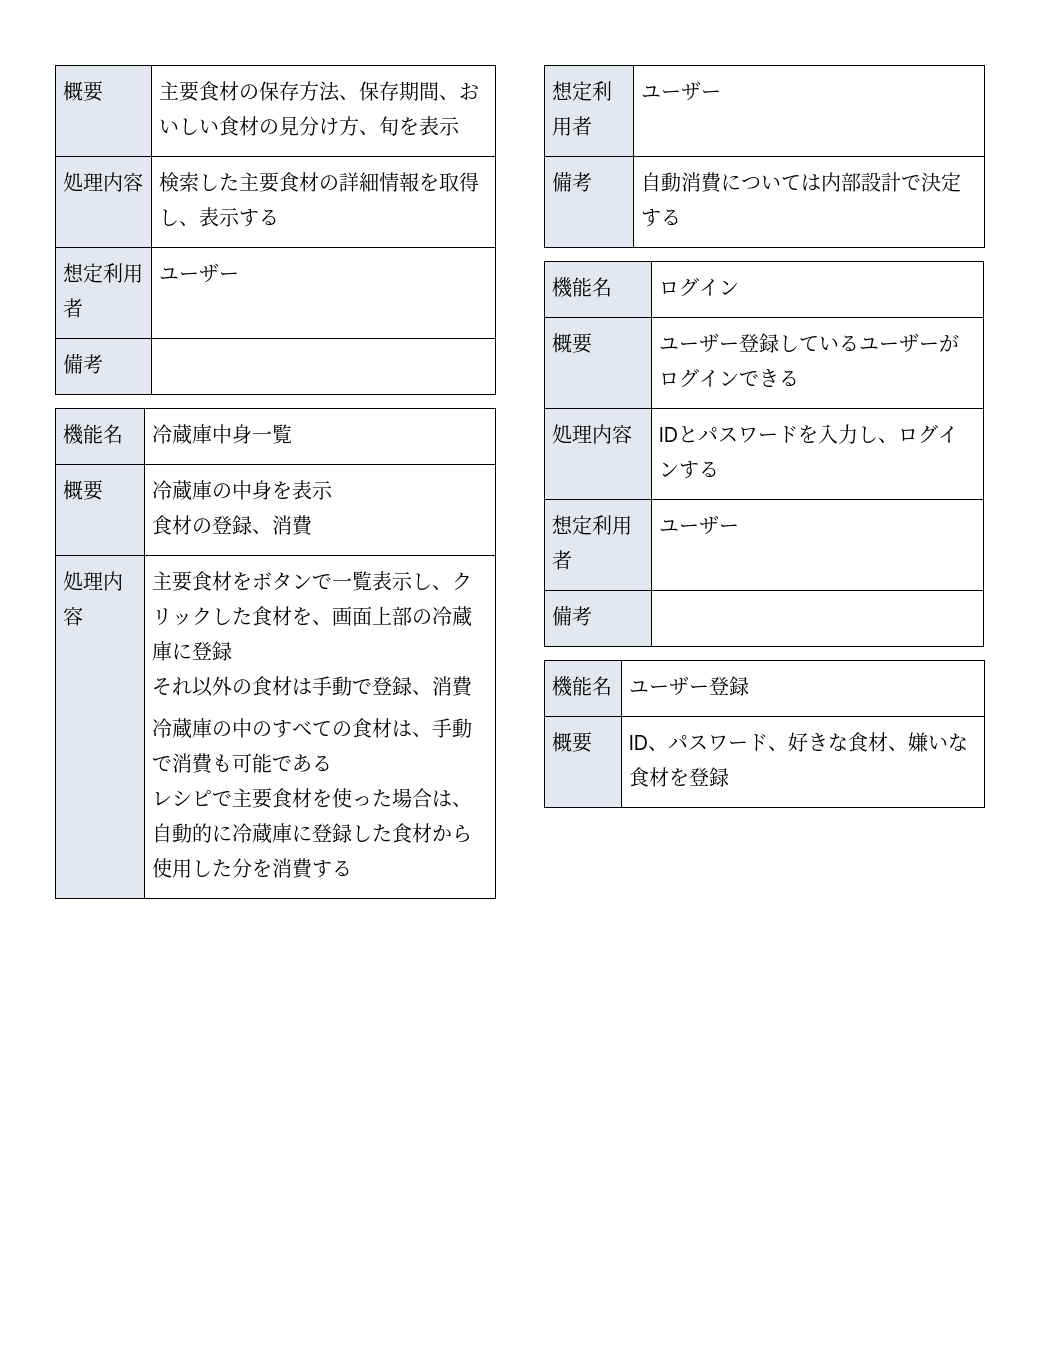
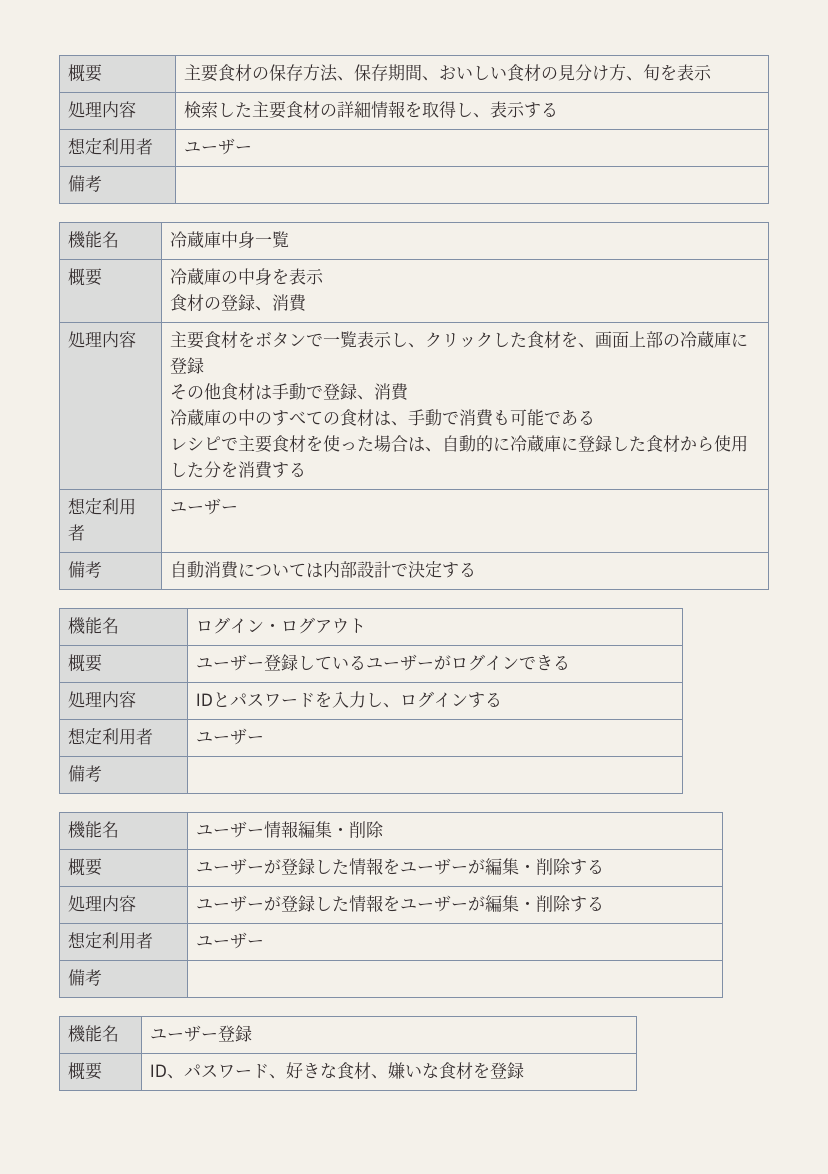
- それ以外の食材は手動で登録、消費
+ その他食材は手動で登録、消費
- 機能名 | ログイン
+ 機能名 | ログイン・ログアウト
+ 機能名 | ユーザー情報編集・削除
+ 概要 | ユーザーが登録した情報をユーザーが編集・削除する
+ 処理内容 | ユーザーが登録した情報をユーザーが編集・削除する
+ 想定利用者 | ユーザー
+ 備考 |

